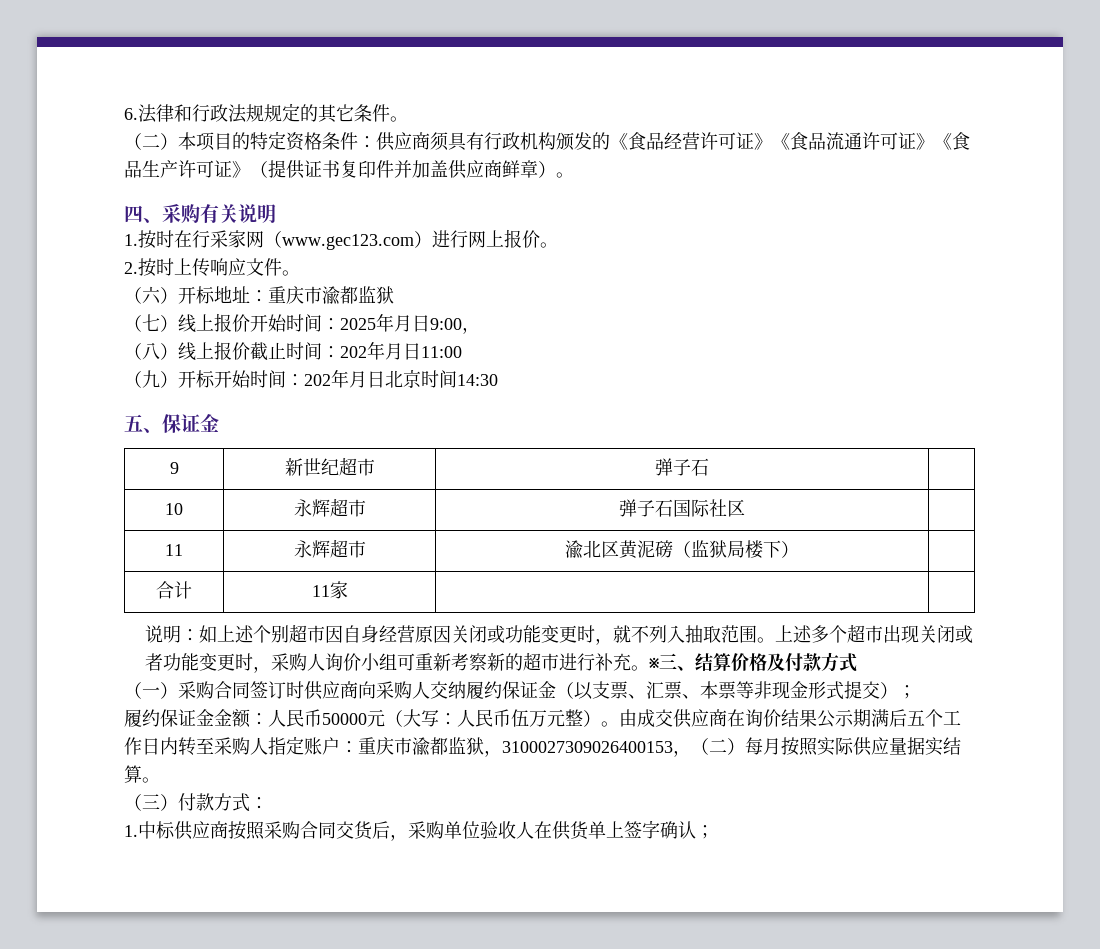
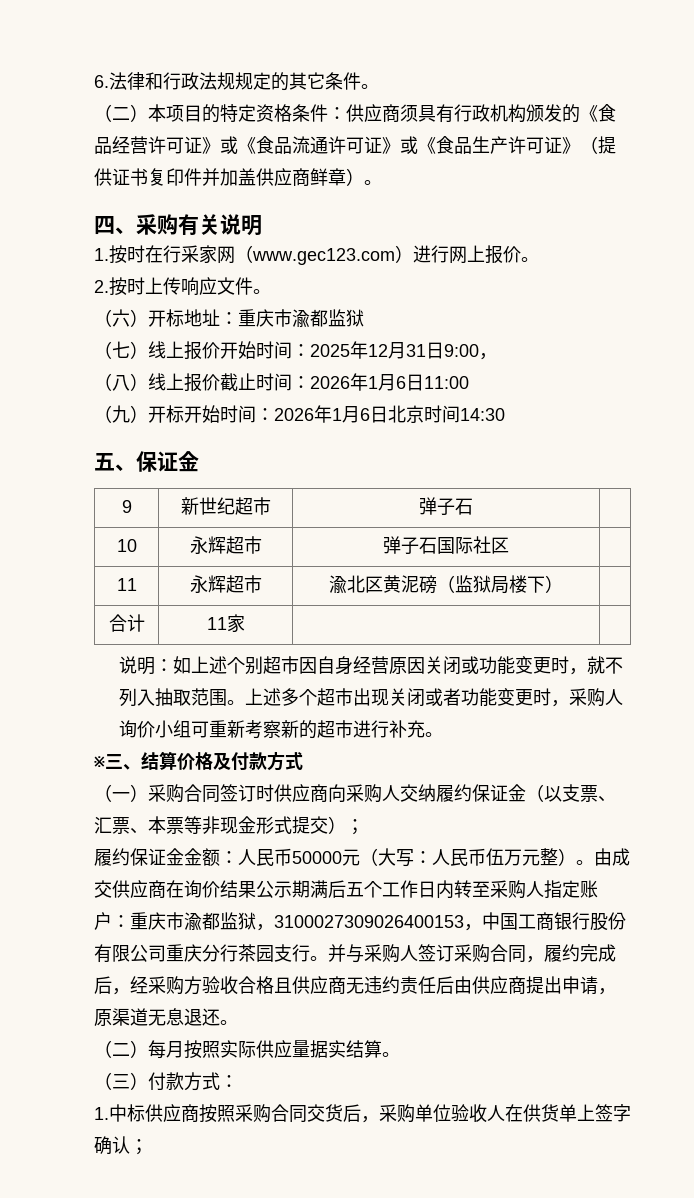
- （二）本项目的特定资格条件：供应商须具有行政机构颁发的《食品经营许可证》《食品流通许可证》《食品生产许可证》（提供证书复印件并加盖供应商鲜章）。
+ （二）本项目的特定资格条件：供应商须具有行政机构颁发的《食品经营许可证》或《食品流通许可证》或《食品生产许可证》（提供证书复印件并加盖供应商鲜章）。
- （七）线上报价开始时间：2025年月日9:00，
+ （七）线上报价开始时间：2025年12月31日9:00，
- （八）线上报价截止时间：202年月日11:00
+ （八）线上报价截止时间：2026年1月6日11:00
- （九）开标开始时间：202年月日北京时间14:30
+ （九）开标开始时间：2026年1月6日北京时间14:30
- 上述多个超市出现关闭或者功能变更时，采购人询价小组可重新考察新的超市进行补充。※三、结算价格及付款方式
+ 上述多个超市出现关闭或者功能变更时，采购人询价小组可重新考察新的超市进行补充。
+ ※三、结算价格及付款方式
- 由成交供应商在询价结果公示期满后五个工作日内转至采购人指定账户：重庆市渝都监狱，3100027309026400153，（二）每月按照实际供应量据实结算。
+ 由成交供应商在询价结果公示期满后五个工作日内转至采购人指定账户：重庆市渝都监狱，3100027309026400153，中国工商银行股份有限公司重庆分行茶园支行。并与采购人签订采购合同，履约完成后，经采购方验收合格且供应商无违约责任后由供应商提出申请，原渠道无息退还。
+ （二）每月按照实际供应量据实结算。

